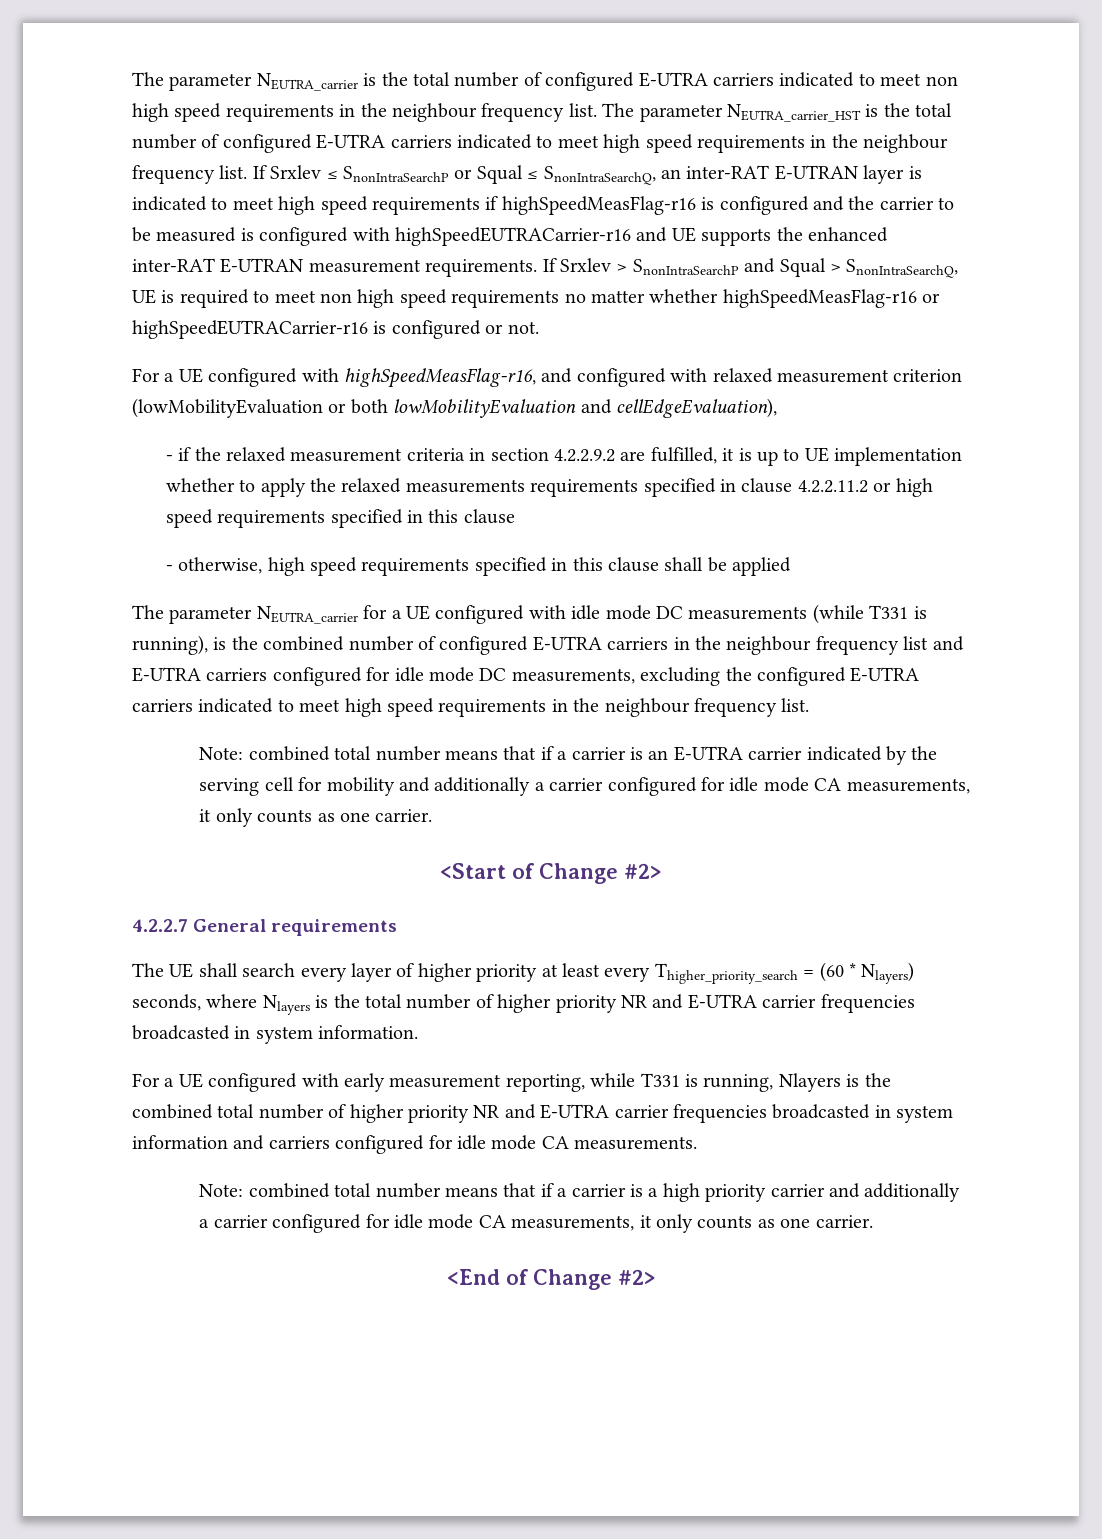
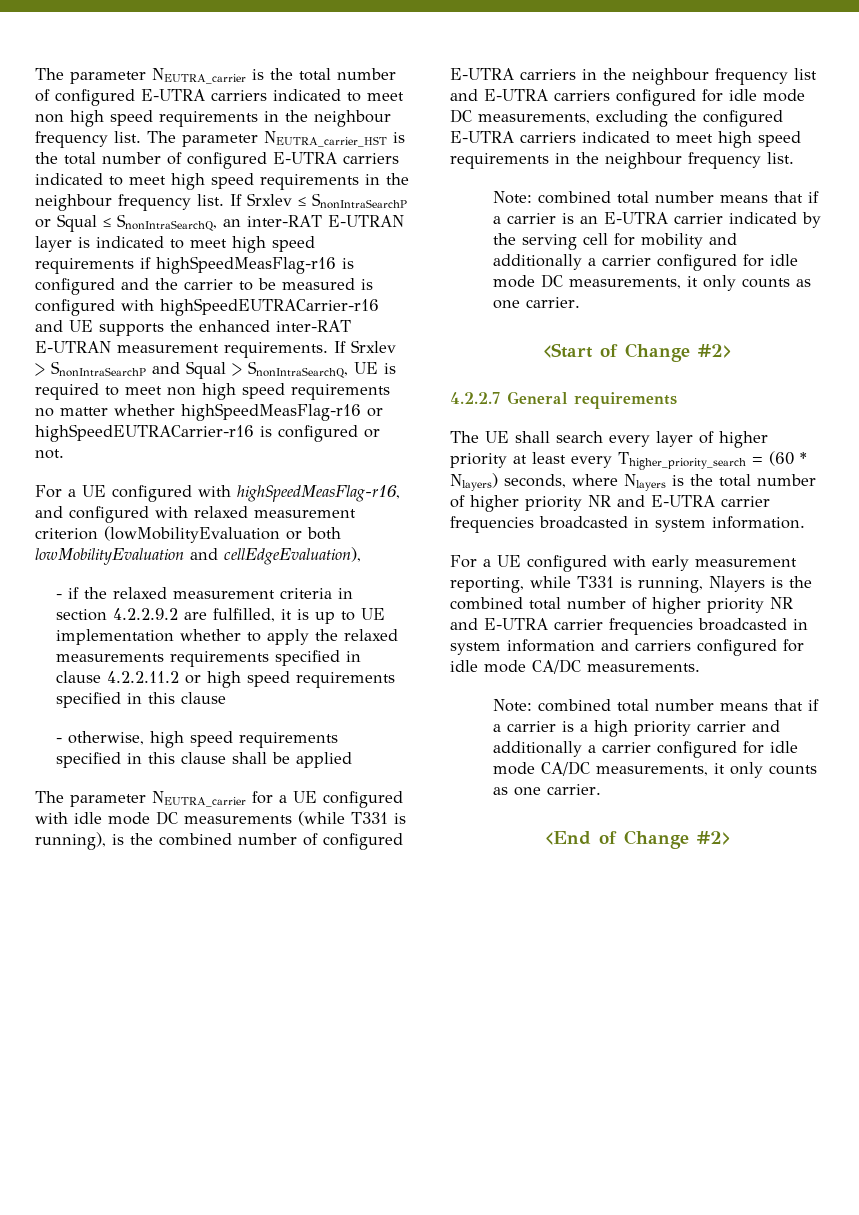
- Note: combined total number means that if a carrier is an E-UTRA carrier indicated by the serving cell for mobility and additionally a carrier configured for idle mode CA measurements, it only counts as one carrier.
+ Note: combined total number means that if a carrier is an E-UTRA carrier indicated by the serving cell for mobility and additionally a carrier configured for idle mode DC measurements, it only counts as one carrier.
- For a UE configured with early measurement reporting, while T331 is running, Nlayers is the combined total number of higher priority NR and E-UTRA carrier frequencies broadcasted in system information and carriers configured for idle mode CA measurements.
+ For a UE configured with early measurement reporting, while T331 is running, Nlayers is the combined total number of higher priority NR and E-UTRA carrier frequencies broadcasted in system information and carriers configured for idle mode CA/DC measurements.
- Note: combined total number means that if a carrier is a high priority carrier and additionally a carrier configured for idle mode CA measurements, it only counts as one carrier.
+ Note: combined total number means that if a carrier is a high priority carrier and additionally a carrier configured for idle mode CA/DC measurements, it only counts as one carrier.

